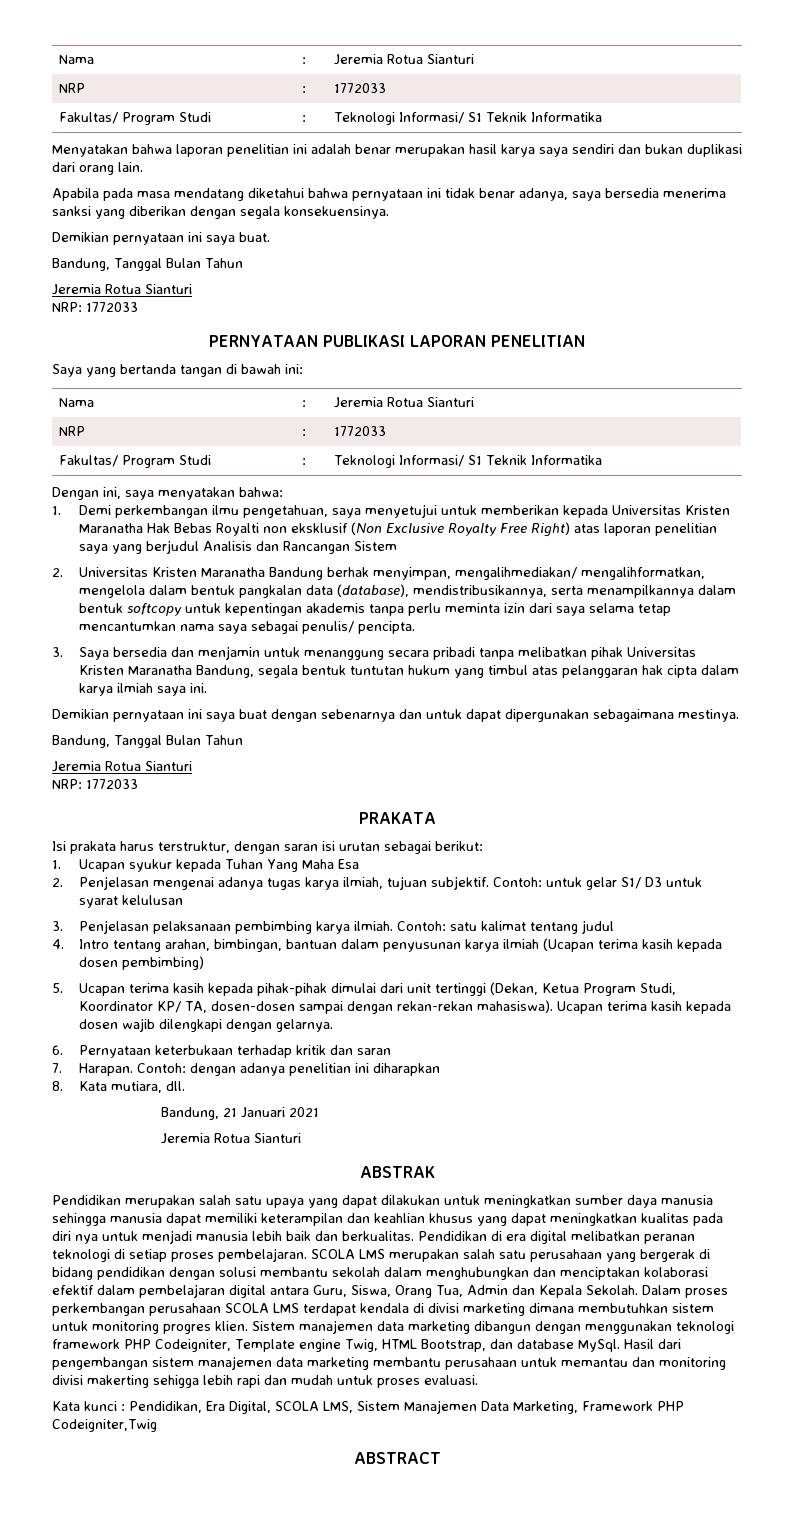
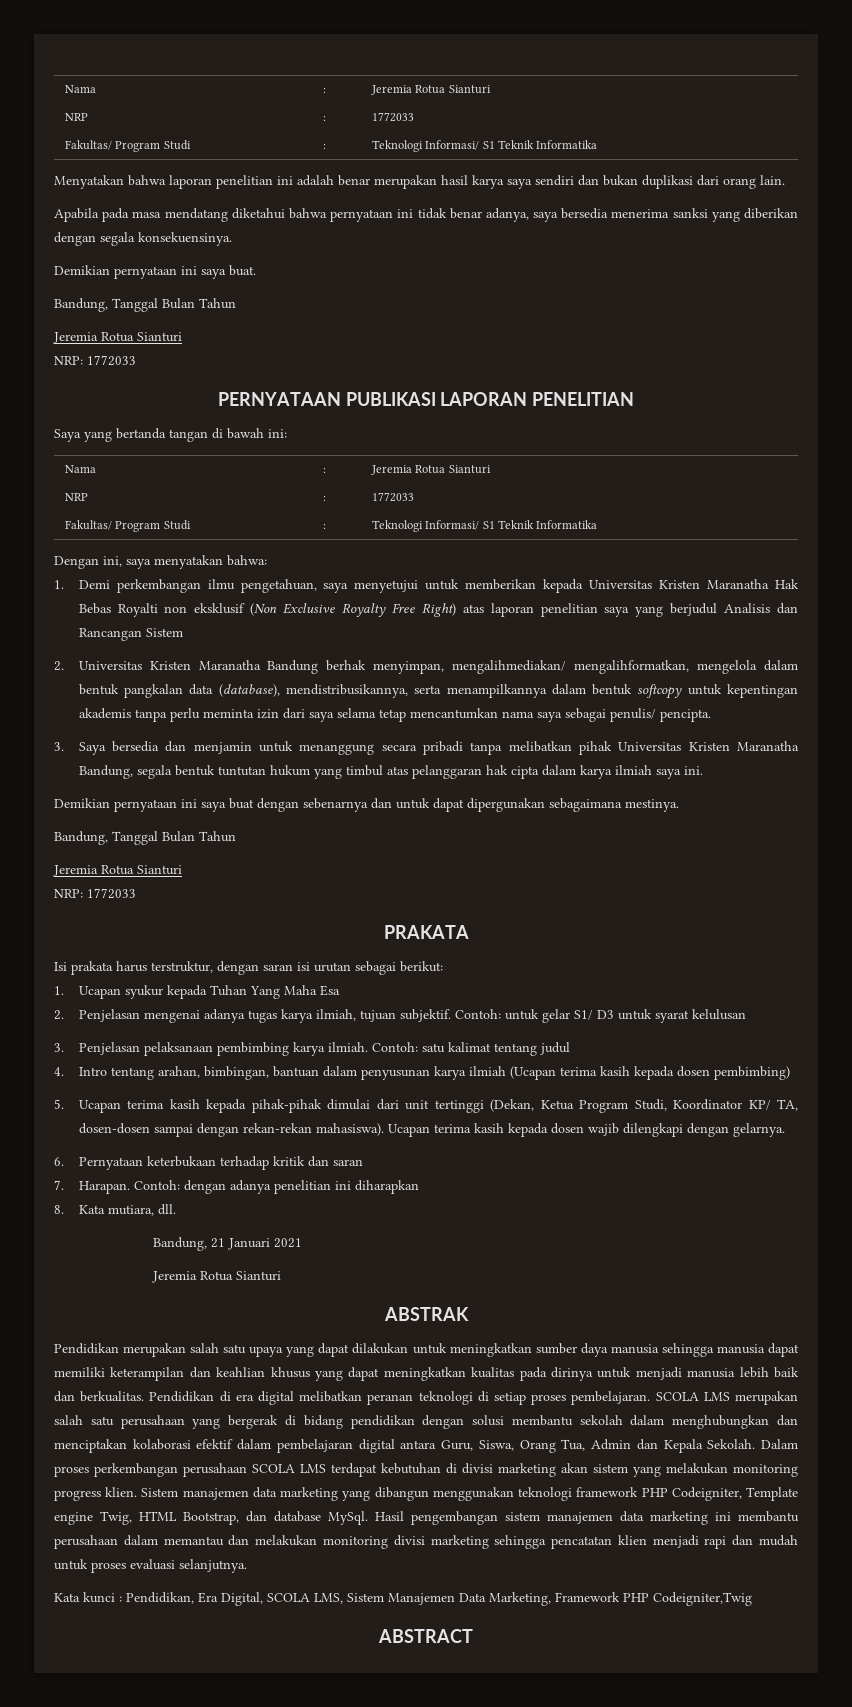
- Pendidikan merupakan salah satu upaya yang dapat dilakukan untuk meningkatkan sumber daya manusia sehingga manusia dapat memiliki keterampilan dan keahlian khusus yang dapat meningkatkan kualitas pada diri nya untuk menjadi manusia lebih baik dan berkualitas.
+ Pendidikan merupakan salah satu upaya yang dapat dilakukan untuk meningkatkan sumber daya manusia sehingga manusia dapat memiliki keterampilan dan keahlian khusus yang dapat meningkatkan kualitas pada dirinya untuk menjadi manusia lebih baik dan berkualitas.
- Dalam proses perkembangan perusahaan SCOLA LMS terdapat kendala di divisi marketing dimana membutuhkan sistem untuk monitoring progres klien.
+ Dalam proses perkembangan perusahaan SCOLA LMS terdapat kebutuhan di divisi marketing akan sistem yang melakukan monitoring progress klien.
- Sistem manajemen data marketing dibangun dengan menggunakan teknologi framework PHP Codeigniter, Template engine Twig, HTML Bootstrap, dan database MySql.
+ Sistem manajemen data marketing yang dibangun menggunakan teknologi framework PHP Codeigniter, Template engine Twig, HTML Bootstrap, dan database MySql.
- Hasil dari pengembangan sistem manajemen data marketing membantu perusahaan untuk memantau dan monitoring divisi makerting sehigga lebih rapi dan mudah untuk proses evaluasi.
+ Hasil pengembangan sistem manajemen data marketing ini membantu perusahaan dalam memantau dan melakukan monitoring divisi marketing sehingga pencatatan klien menjadi rapi dan mudah untuk proses evaluasi selanjutnya.

